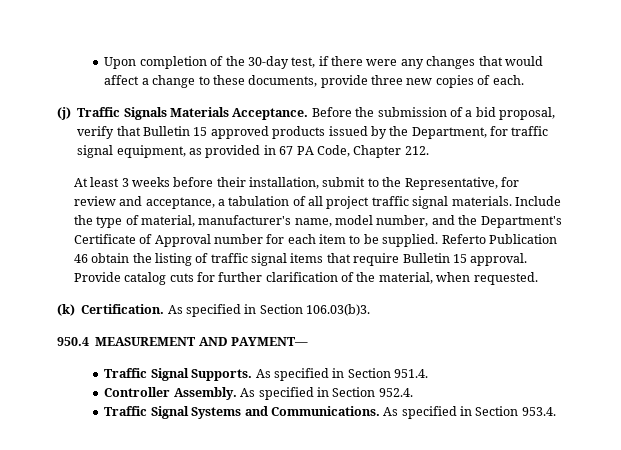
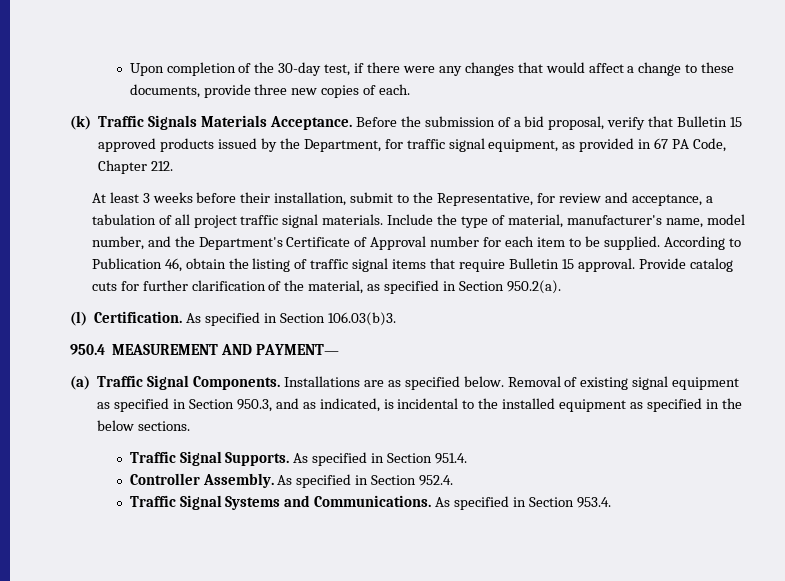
- (j) Traffic Signals Materials Acceptance.
+ (k) Traffic Signals Materials Acceptance.
- Referto Publication 46 obtain the listing of traffic signal items that require Bulletin 15 approval.
+ According to Publication 46, obtain the listing of traffic signal items that require Bulletin 15 approval.
- Provide catalog cuts for further clarification of the material, when requested.
- (k) Certification.
+ Provide catalog cuts for further clarification of the material, as specified in Section 950.2(a).
+ (l) Certification.
+ (a) Traffic Signal Components. Installations are as specified below. Removal of existing signal equipment as specified in Section 950.3, and as indicated, is incidental to the installed equipment as specified in the below sections.

